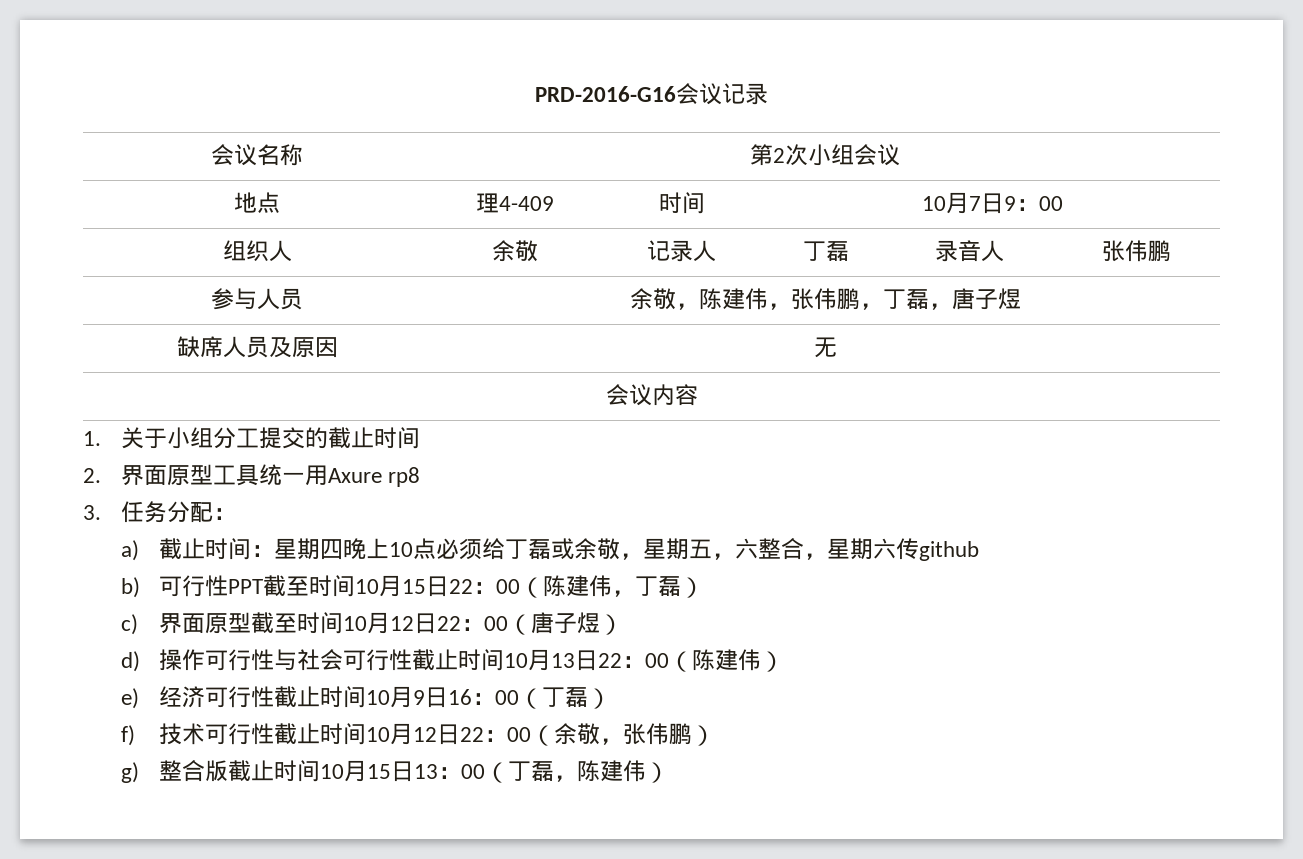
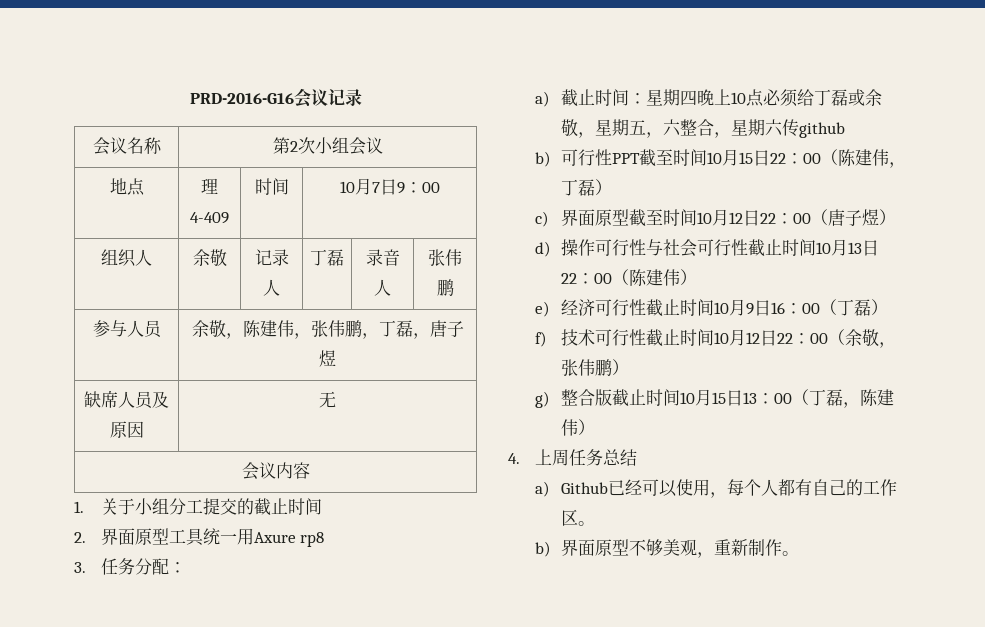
+ 4.上周任务总结
+ a) Github已经可以使用，每个人都有自己的工作区。
+ b)界面原型不够美观，重新制作。

